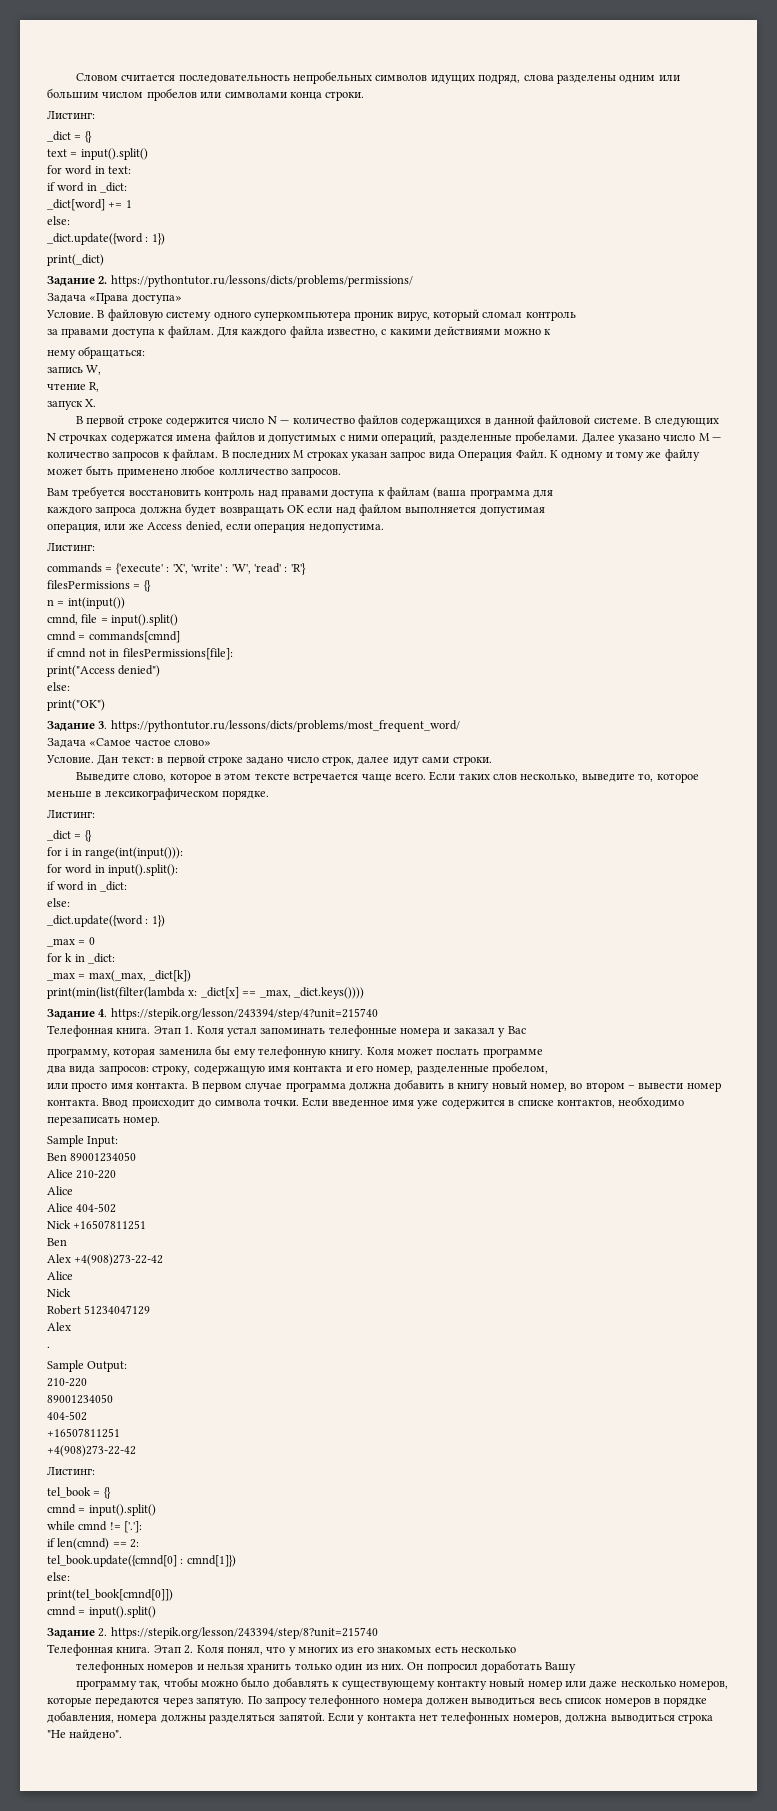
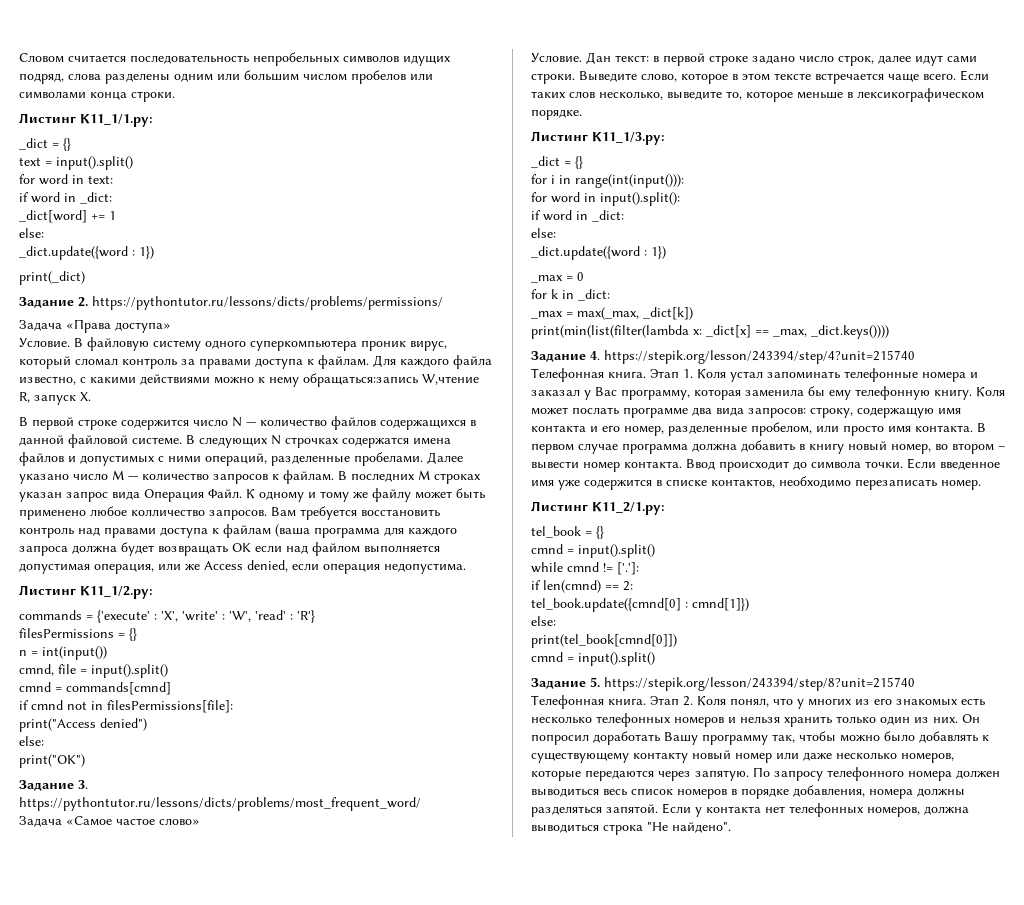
  Словом считается последовательность непробельных символов идущих подряд, слова разделены одним или большим числом пробелов или символами конца строки.
- Листинг:
+ Листинг К11_1/1.py:
- В файловую систему одного суперкомпьютера проник вирус, который сломал контроль
- за правами доступа к файлам.
+ В файловую систему одного суперкомпьютера проник вирус, который сломал контроль за правами доступа к файлам.
- Для каждого файла известно, с какими действиями можно к
- нему обращаться:
- запись W,
- чтение R,
- запуск X.
+ Для каждого файла известно, с какими действиями можно к нему обращаться:запись W,чтение R, запуск X.
- К одному и тому же файлу может быть применено любое колличество запросов.
- Вам требуется восстановить контроль над правами доступа к файлам (ваша программа для
- каждого запроса должна будет возвращать OK если над файлом выполняется допустимая
- операция, или же Access denied, если операция недопустима.
- Листинг:
+ К одному и тому же файлу может быть применено любое колличество запросов. Вам требуется восстановить контроль над правами доступа к файлам (ваша программа для каждого запроса должна будет возвращать OK если над файлом выполняется допустимая операция, или же Access denied, если операция недопустима.
+ Листинг К11_1/2.py:
- Дан текст: в первой строке задано число строк, далее идут сами строки.
- Выведите слово, которое в этом тексте встречается чаще всего.
+ Дан текст: в первой строке задано число строк, далее идут сами строки. Выведите слово, которое в этом тексте встречается чаще всего.
  Если таких слов несколько, выведите то, которое меньше в лексикографическом порядке.
- Листинг:
+ Листинг К11_1/3.py:
- Этап 1. Коля устал запоминать телефонные номера и заказал у Вас
- программу, которая заменила бы ему телефонную книгу.
+ Этап 1. Коля устал запоминать телефонные номера и заказал у Вас программу, которая заменила бы ему телефонную книгу.
- Коля может послать программе
- два вида запросов: строку, содержащую имя контакта и его номер, разделенные пробелом,
- или просто имя контакта.
+ Коля может послать программе два вида запросов: строку, содержащую имя контакта и его номер, разделенные пробелом, или просто имя контакта.
- Sample Input:
- Ben 89001234050
- Alice 210-220
- Alice
- Alice 404-502
- Nick +16507811251
- Ben
- Alex +4(908)273-22-42
- Alice
- Nick
- Robert 51234047129
- Alex
- .
- Sample Output:
- 210-220
- 89001234050
- 404-502
- +16507811251
- +4(908)273-22-42
- Листинг:
+ Листинг К11_2/1.py:
- Задание 2. https://stepik.org/lesson/243394/step/8?unit=215740
+ Задание 5. https://stepik.org/lesson/243394/step/8?unit=215740
- Этап 2. Коля понял, что у многих из его знакомых есть несколько
- телефонных номеров и нельзя хранить только один из них.
+ Этап 2. Коля понял, что у многих из его знакомых есть несколько телефонных номеров и нельзя хранить только один из них.
- Он попросил доработать Вашу
- программу так, чтобы можно было добавлять к существующему контакту новый номер или даже несколько номеров, которые передаются через запятую.
+ Он попросил доработать Вашу программу так, чтобы можно было добавлять к существующему контакту новый номер или даже несколько номеров, которые передаются через запятую.

